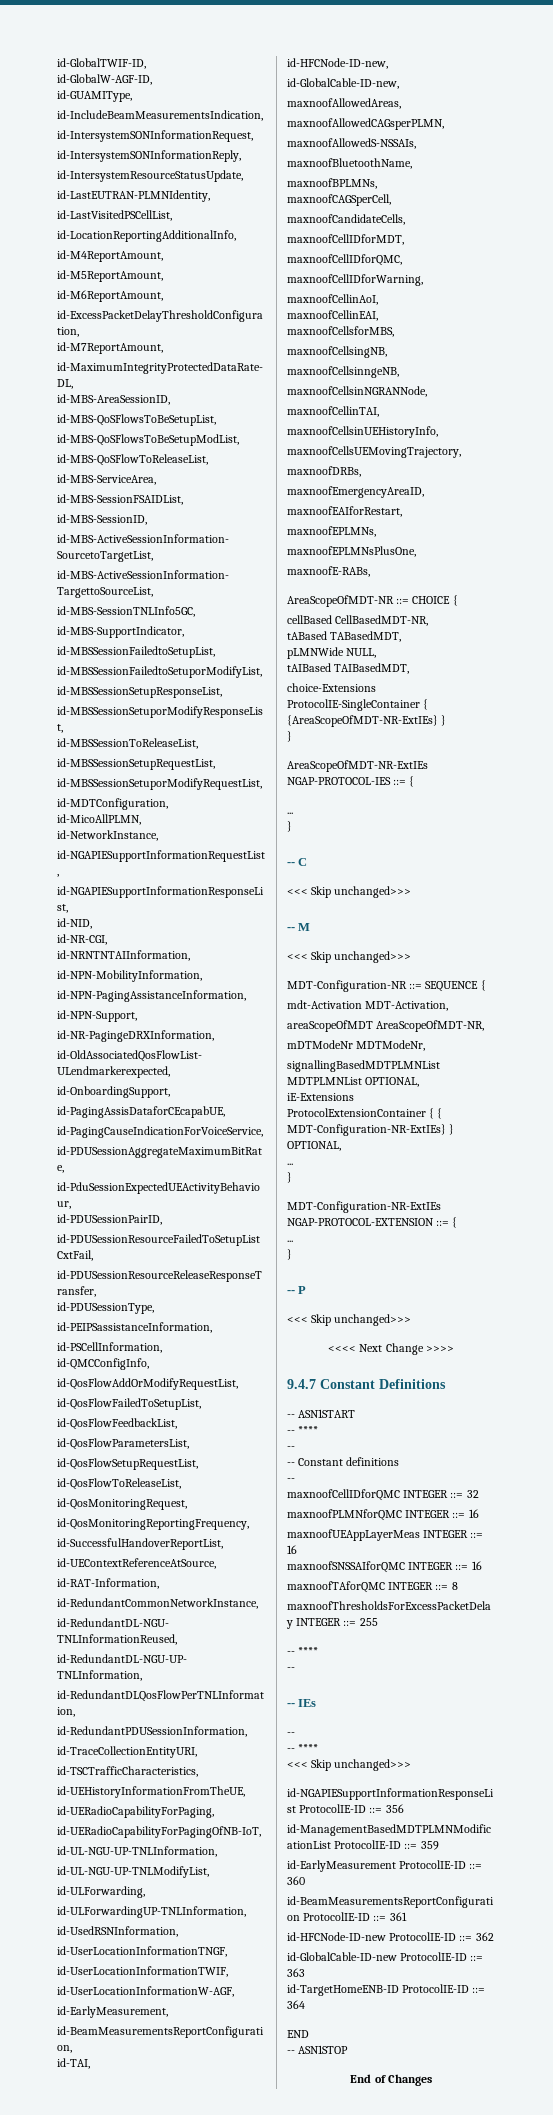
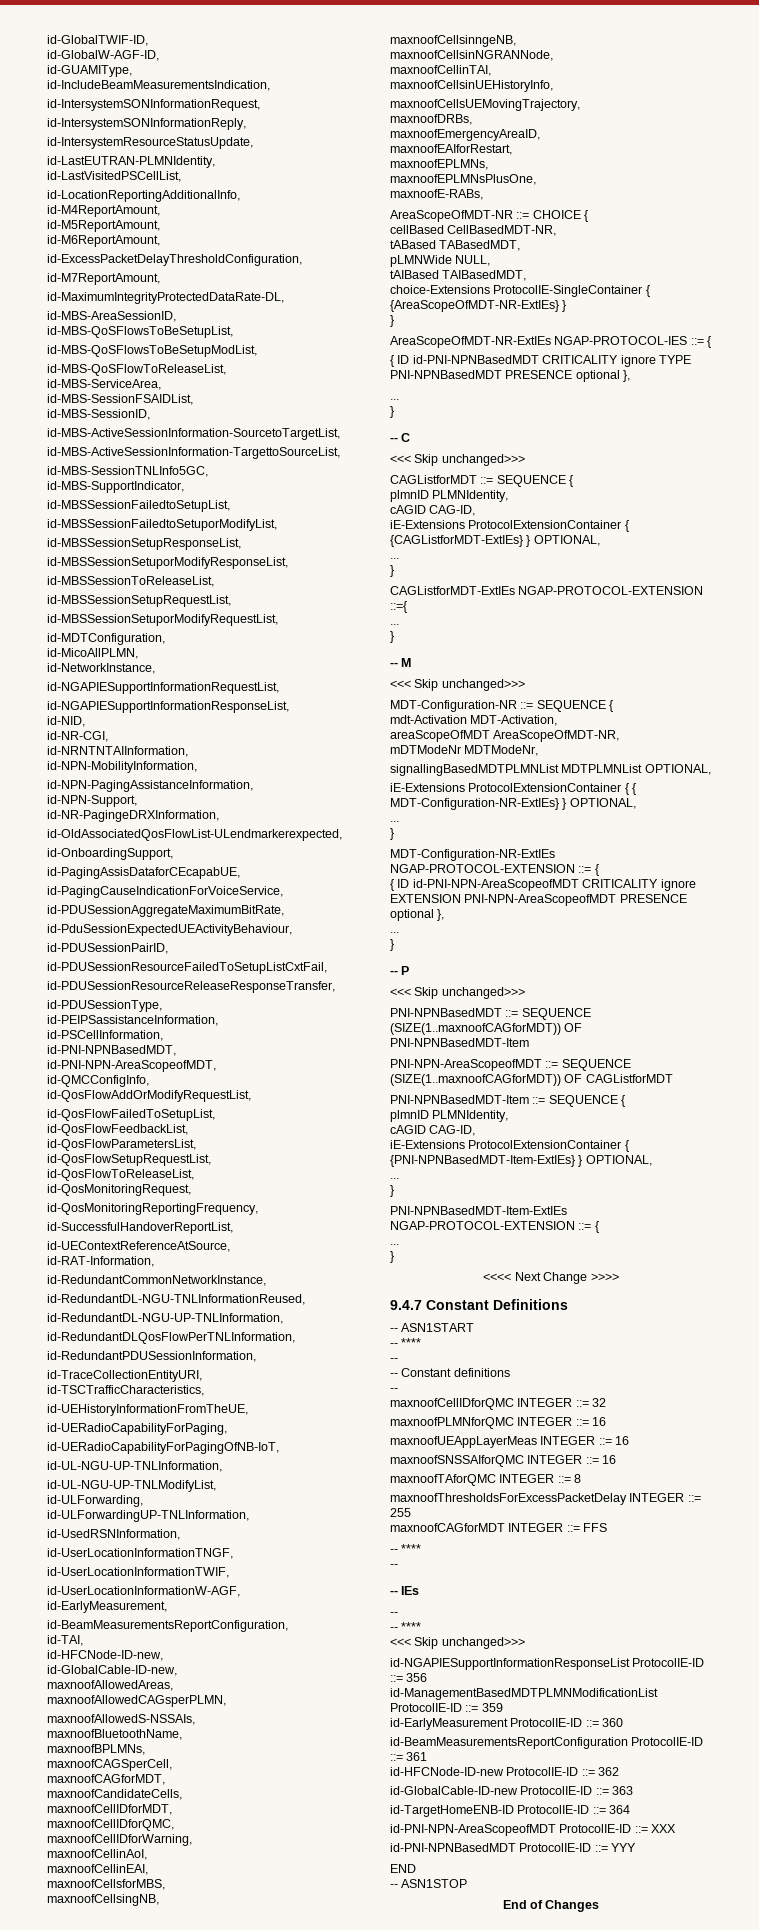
+ id-PNI-NPNBasedMDT,
+ id-PNI-NPN-AreaScopeofMDT,
+ maxnoofCAGforMDT,
+ { ID id-PNI-NPNBasedMDT CRITICALITY ignore TYPE PNI-NPNBasedMDT PRESENCE optional },
+ CAGListforMDT ::= SEQUENCE {
+ plmnID PLMNIdentity,
+ cAGID CAG-ID,
+ iE-Extensions ProtocolExtensionContainer { {CAGListforMDT-ExtIEs} } OPTIONAL,
+ ...
+ }
+ CAGListforMDT-ExtIEs NGAP-PROTOCOL-EXTENSION ::={
+ ...
+ }
+ { ID id-PNI-NPN-AreaScopeofMDT CRITICALITY ignore EXTENSION PNI-NPN-AreaScopeofMDT PRESENCE optional },
+ PNI-NPNBasedMDT ::= SEQUENCE (SIZE(1..maxnoofCAGforMDT)) OF PNI-NPNBasedMDT-Item
+ PNI-NPN-AreaScopeofMDT ::= SEQUENCE (SIZE(1..maxnoofCAGforMDT)) OF CAGListforMDT
+ PNI-NPNBasedMDT-Item ::= SEQUENCE {
+ plmnID PLMNIdentity,
+ cAGID CAG-ID,
+ iE-Extensions ProtocolExtensionContainer { {PNI-NPNBasedMDT-Item-ExtIEs} } OPTIONAL,
+ ...
+ }
+ PNI-NPNBasedMDT-Item-ExtIEs NGAP-PROTOCOL-EXTENSION ::= {
+ ...
+ }
+ maxnoofCAGforMDT INTEGER ::= FFS
+ id-PNI-NPN-AreaScopeofMDT ProtocolIE-ID ::= XXX
+ id-PNI-NPNBasedMDT ProtocolIE-ID ::= YYY

